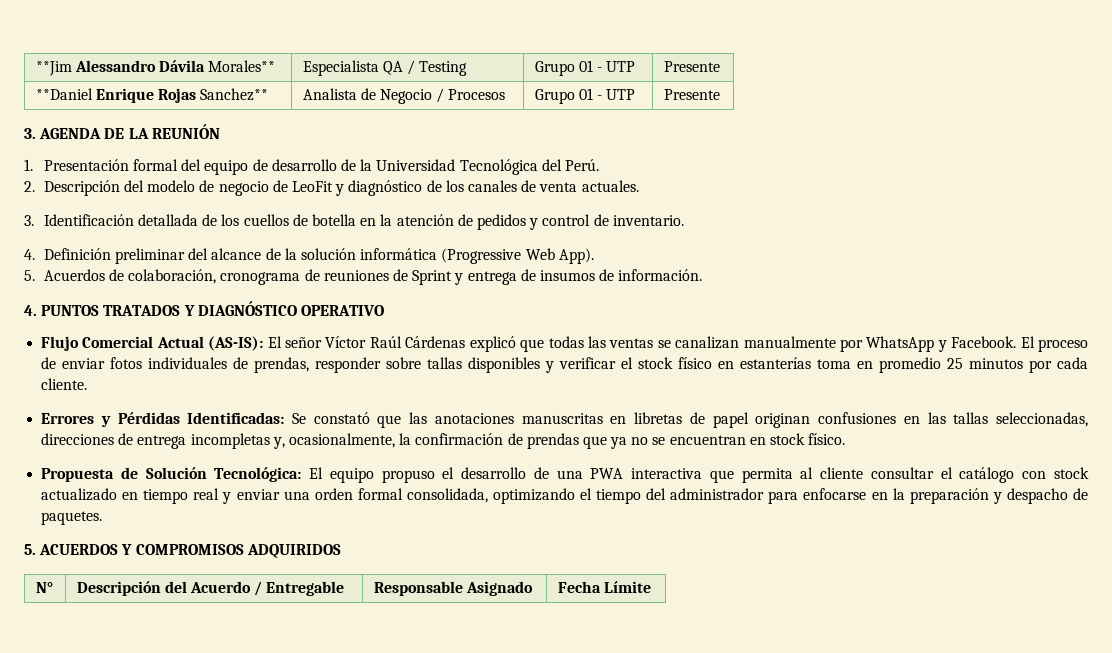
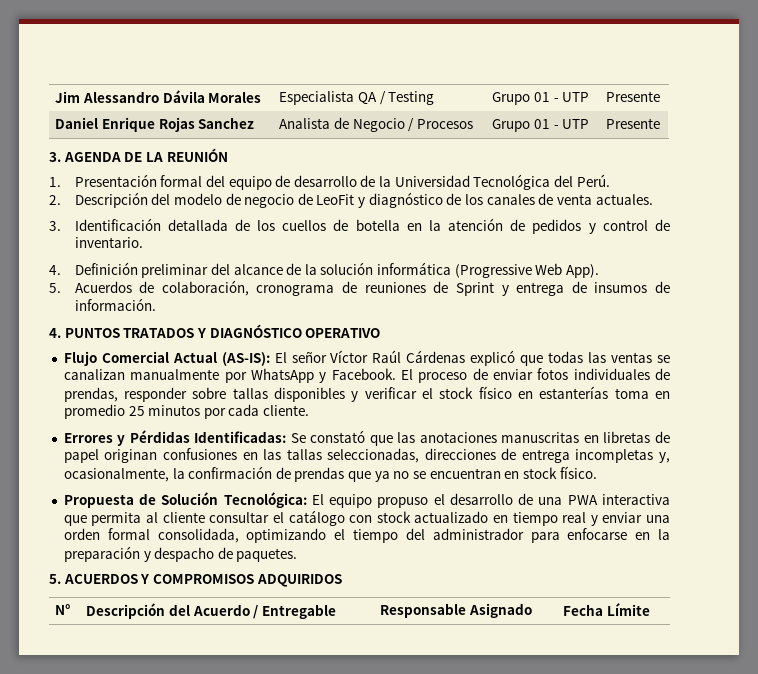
- **Jim Alessandro Dávila Morales** | Especialista QA / Testing | Grupo 01 - UTP | Presente
+ Jim Alessandro Dávila Morales | Especialista QA / Testing | Grupo 01 - UTP | Presente
- **Daniel Enrique Rojas Sanchez** | Analista de Negocio / Procesos | Grupo 01 - UTP | Presente
+ Daniel Enrique Rojas Sanchez | Analista de Negocio / Procesos | Grupo 01 - UTP | Presente

